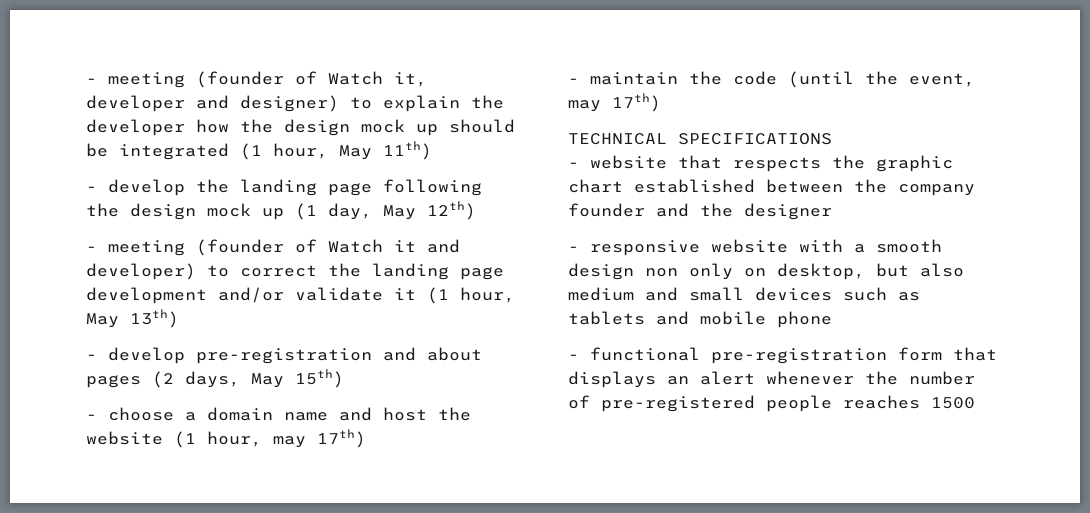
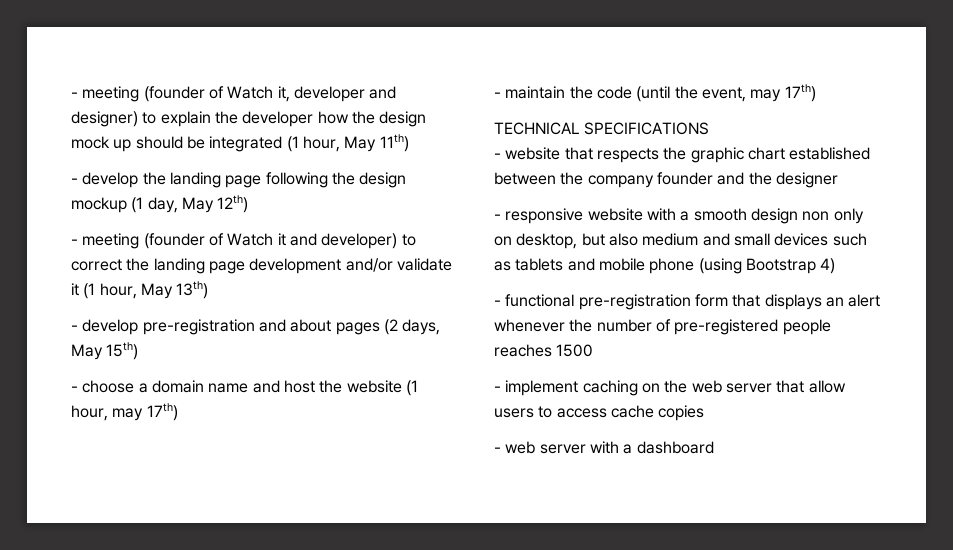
- - develop the landing page following the design mock up (1 day, May 12th)
+ - develop the landing page following the design mockup (1 day, May 12th)
- - responsive website with a smooth design non only on desktop, but also medium and small devices such as tablets and mobile phone
+ - responsive website with a smooth design non only on desktop, but also medium and small devices such as tablets and mobile phone (using Bootstrap 4)
+ - implement caching on the web server that allow users to access cache copies
+ - web server with a dashboard

